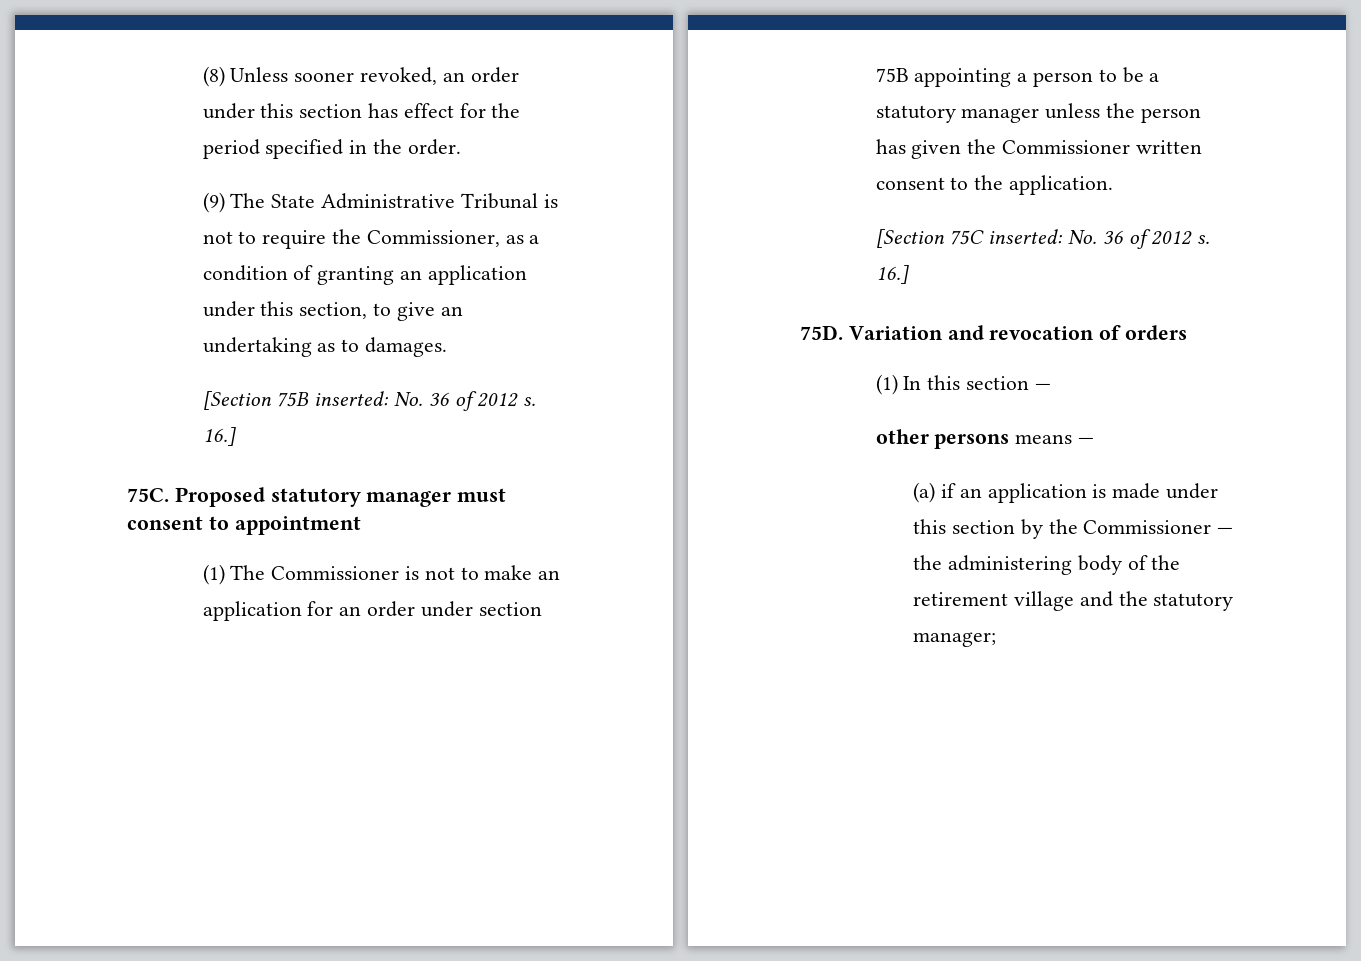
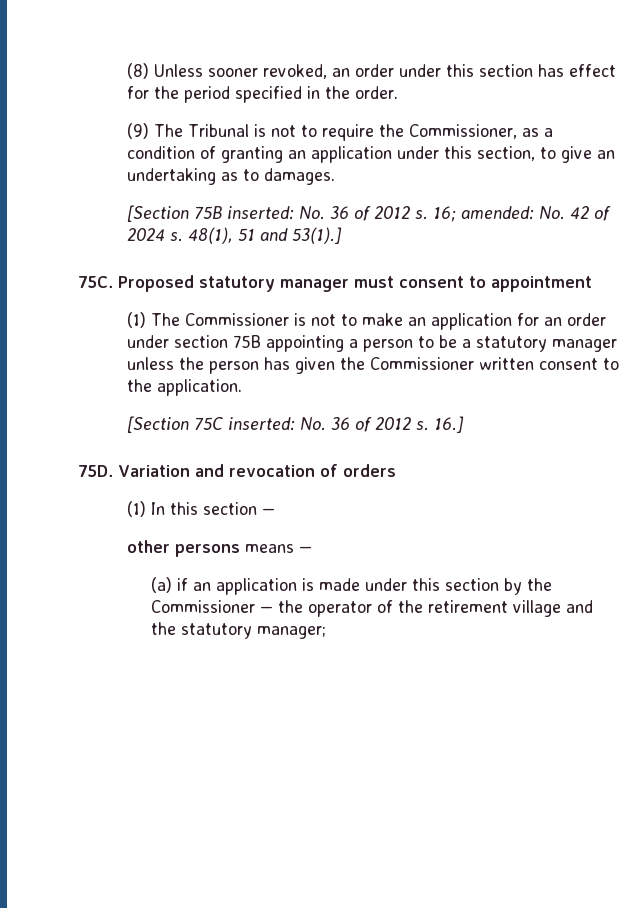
- (9) The State Administrative Tribunal is not to require the Commissioner, as a condition of granting an application under this section, to give an undertaking as to damages.
+ (9) The Tribunal is not to require the Commissioner, as a condition of granting an application under this section, to give an undertaking as to damages.
- [Section 75B inserted: No. 36 of 2012 s. 16.]
+ [Section 75B inserted: No. 36 of 2012 s. 16; amended: No. 42 of 2024 s. 48(1), 51 and 53(1).]
- (a) if an application is made under this section by the Commissioner — the administering body of the retirement village and the statutory manager;
+ (a) if an application is made under this section by the Commissioner — the operator of the retirement village and the statutory manager;

